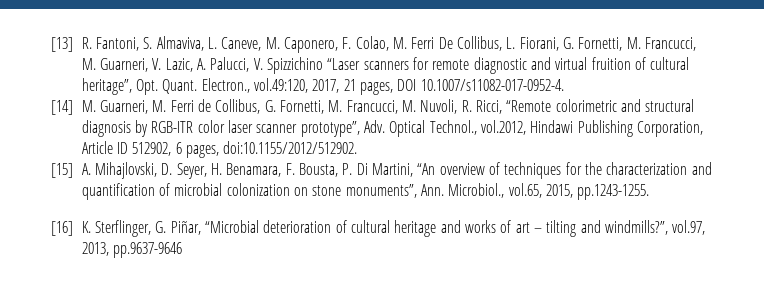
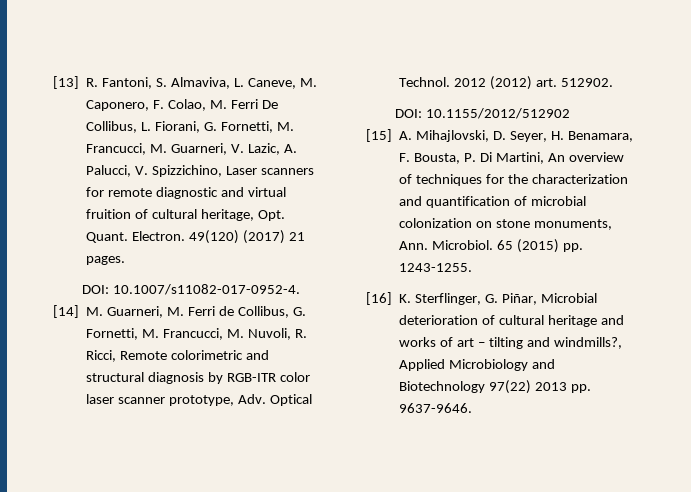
- [13] R. Fantoni, S. Almaviva, L. Caneve, M. Caponero, F. Colao, M. Ferri De Collibus, L. Fiorani, G. Fornetti, M. Francucci, M. Guarneri, V. Lazic, A. Palucci, V. Spizzichino “Laser scanners for remote diagnostic and virtual fruition of cultural heritage”, Opt. Quant.
+ [13] R. Fantoni, S. Almaviva, L. Caneve, M. Caponero, F. Colao, M. Ferri De Collibus, L. Fiorani, G. Fornetti, M. Francucci, M. Guarneri, V. Lazic, A. Palucci, V. Spizzichino, Laser scanners for remote diagnostic and virtual fruition of cultural heritage, Opt. Quant.
- Electron., vol.49:120, 2017, 21 pages, DOI 10.1007/s11082-017-0952-4.
+ Electron. 49(120) (2017) 21 pages.
+ DOI: 10.1007/s11082-017-0952-4.
- [14] M. Guarneri, M. Ferri de Collibus, G. Fornetti, M. Francucci, M. Nuvoli, R. Ricci, “Remote colorimetric and structural diagnosis by RGB-ITR color laser scanner prototype”, Adv. Optical Technol., vol.2012, Hindawi Publishing Corporation, Article ID 512902, 6 pages, doi:10.1155/2012/512902.
+ [14] M. Guarneri, M. Ferri de Collibus, G. Fornetti, M. Francucci, M. Nuvoli, R. Ricci, Remote colorimetric and structural diagnosis by RGB-ITR color laser scanner prototype, Adv. Optical Technol. 2012 (2012) art. 512902.
+ DOI: 10.1155/2012/512902
- [15] A. Mihajlovski, D. Seyer, H. Benamara, F. Bousta, P. Di Martini, “An overview of techniques for the characterization and quantification of microbial colonization on stone monuments”, Ann. Microbiol., vol.65, 2015, pp.1243-1255.
+ [15] A. Mihajlovski, D. Seyer, H. Benamara, F. Bousta, P. Di Martini, An overview of techniques for the characterization and quantification of microbial colonization on stone monuments, Ann. Microbiol. 65 (2015) pp. 1243-1255.
- [16] K. Sterflinger, G. Piñar, “Microbial deterioration of cultural heritage and works of art – tilting and windmills?”, vol.97, 2013, pp.9637-9646
+ [16] K. Sterflinger, G. Piñar, Microbial deterioration of cultural heritage and works of art – tilting and windmills?, Applied Microbiology and Biotechnology 97(22) 2013 pp. 9637-9646.

